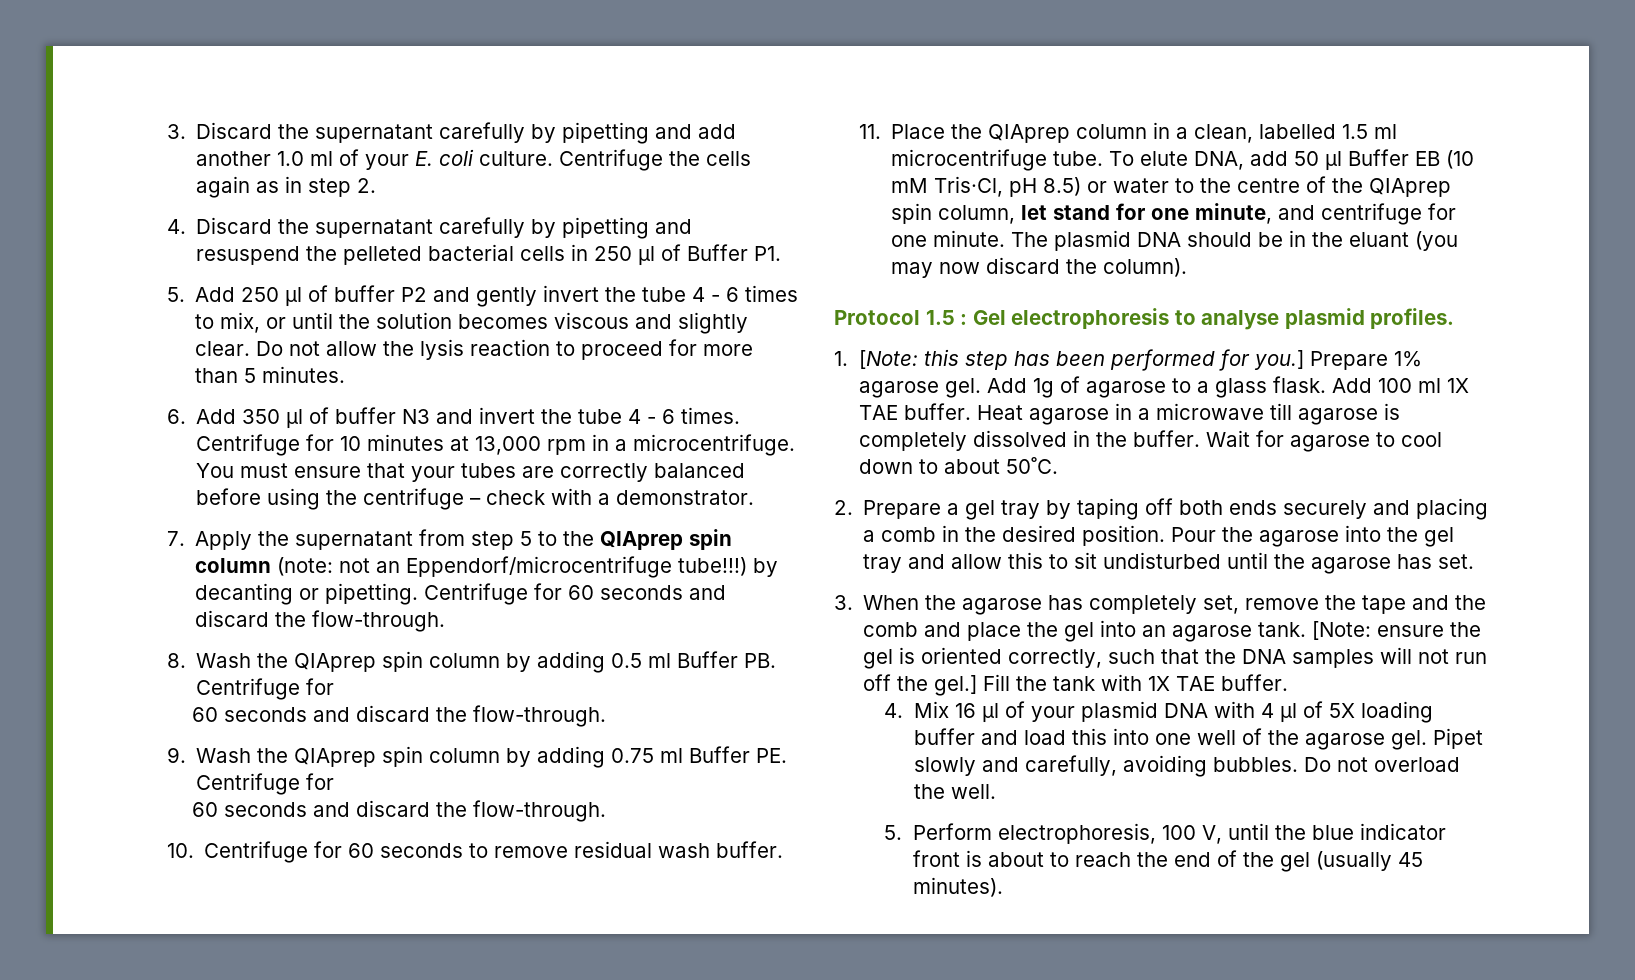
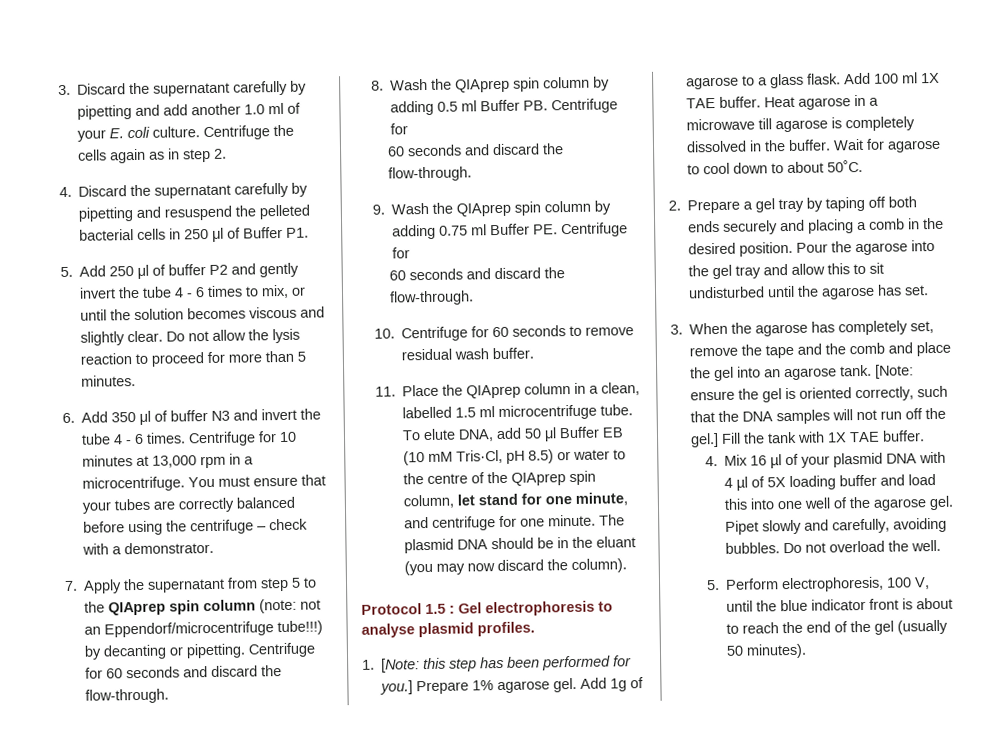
- 5. Perform electrophoresis, 100 V, until the blue indicator front is about to reach the end of the gel (usually 45 minutes).
+ 5. Perform electrophoresis, 100 V, until the blue indicator front is about to reach the end of the gel (usually 50 minutes).

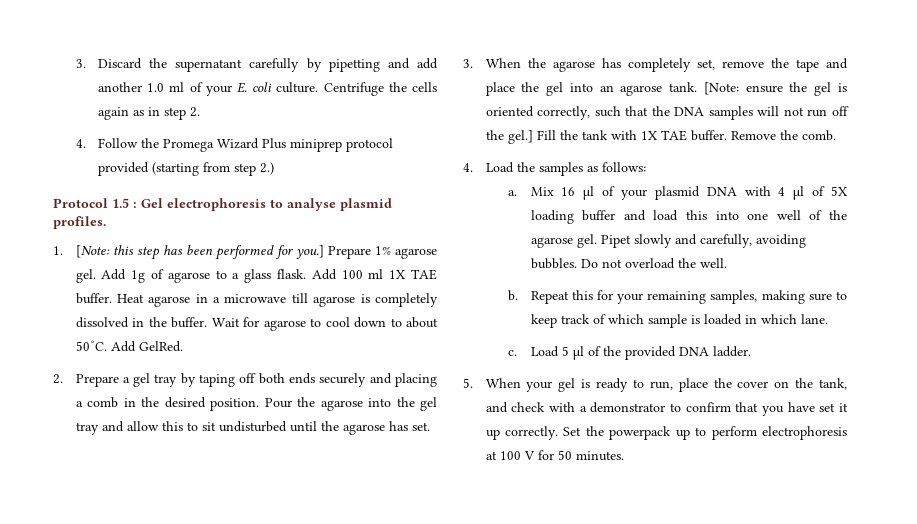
- 4. Discard the supernatant carefully by pipetting and resuspend the pelleted bacterial cells in 250 μl of Buffer P1.
- 5. Add 250 μl of buffer P2 and gently invert the tube 4 - 6 times to mix, or until the solution becomes viscous and slightly clear. Do not allow the lysis reaction to proceed for more than 5 minutes.
- 6. Add 350 μl of buffer N3 and invert the tube 4 - 6 times. Centrifuge for 10 minutes at 13,000 rpm in a microcentrifuge. You must ensure that your tubes are correctly balanced before using the centrifuge – check with a demonstrator.
- 7. Apply the supernatant from step 5 to the QIAprep spin column (note: not an Eppendorf/microcentrifuge tube!!!) by decanting or pipetting. Centrifuge for 60 seconds and discard the flow-through.
- 8. Wash the QIAprep spin column by adding 0.5 ml Buffer PB. Centrifuge for
- 60 seconds and discard the flow-through.
- 9. Wash the QIAprep spin column by adding 0.75 ml Buffer PE. Centrifuge for
- 60 seconds and discard the flow-through.
- 10. Centrifuge for 60 seconds to remove residual wash buffer.
- 11. Place the QIAprep column in a clean, labelled 1.5 ml microcentrifuge tube. To elute DNA, add 50 μl Buffer EB (10 mM Tris·Cl, pH 8.5) or water to the centre of the QIAprep spin column, let stand for one minute, and centrifuge for one minute. The plasmid DNA should be in the eluant (you may now discard the column).
+ 4. Follow the Promega Wizard Plus miniprep protocol provided (starting from step 2.)
+ Add GelRed.
- 3. When the agarose has completely set, remove the tape and the comb and place the gel into an agarose tank.
+ 3. When the agarose has completely set, remove the tape and place the gel into an agarose tank.
- Fill the tank with 1X TAE buffer.
- 4. Mix 16 µl of your plasmid DNA with 4 µl of 5X loading buffer and load this into one well of the agarose gel.
+ Fill the tank with 1X TAE buffer. Remove the comb.
+ 4. Load the samples as follows:
+ a. Mix 16 µl of your plasmid DNA with 4 µl of 5X loading buffer and load this into one well of the agarose gel.
- 5. Perform electrophoresis, 100 V, until the blue indicator front is about to reach the end of the gel (usually 50 minutes).
+ b. Repeat this for your remaining samples, making sure to keep track of which sample is loaded in which lane.
+ c. Load 5 µl of the provided DNA ladder.
+ 5. When your gel is ready to run, place the cover on the tank, and check with a demonstrator to confirm that you have set it up correctly. Set the powerpack up to perform electrophoresis at 100 V for 50 minutes.

